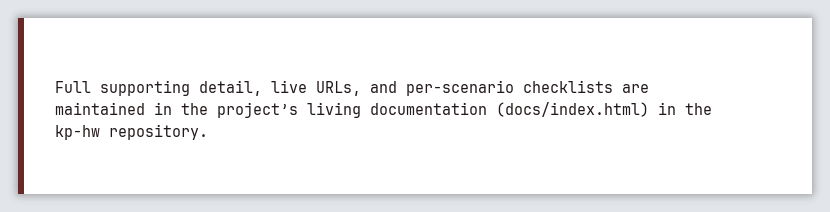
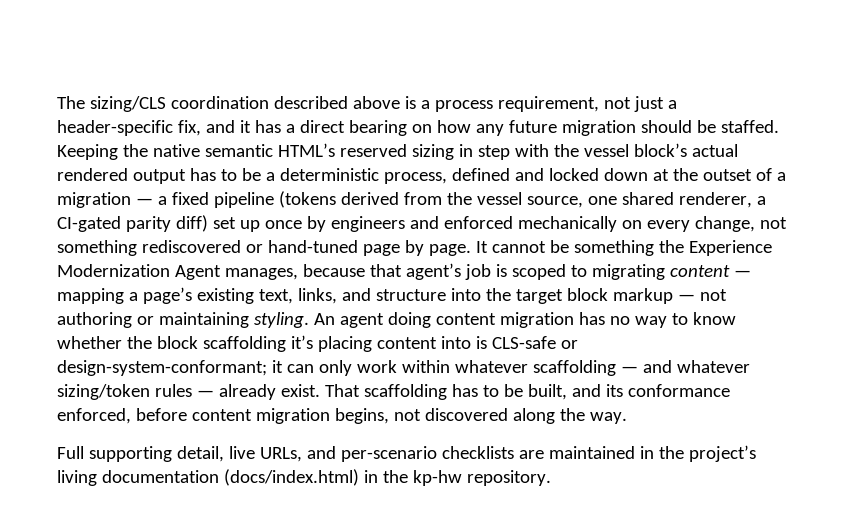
+ The sizing/CLS coordination described above is a process requirement, not just a header-specific fix, and it has a direct bearing on how any future migration should be staffed. Keeping the native semantic HTML’s reserved sizing in step with the vessel block’s actual rendered output has to be a deterministic process, defined and locked down at the outset of a migration — a fixed pipeline (tokens derived from the vessel source, one shared renderer, a CI-gated parity diff) set up once by engineers and enforced mechanically on every change, not something rediscovered or hand-tuned page by page. It cannot be something the Experience Modernization Agent manages, because that agent’s job is scoped to migrating content — mapping a page’s existing text, links, and structure into the target block markup — not authoring or maintaining styling. An agent doing content migration has no way to know whether the block scaffolding it’s placing content into is CLS-safe or design-system-conformant; it can only work within whatever scaffolding — and whatever sizing/token rules — already exist. That scaffolding has to be built, and its conformance enforced, before content migration begins, not discovered along the way.

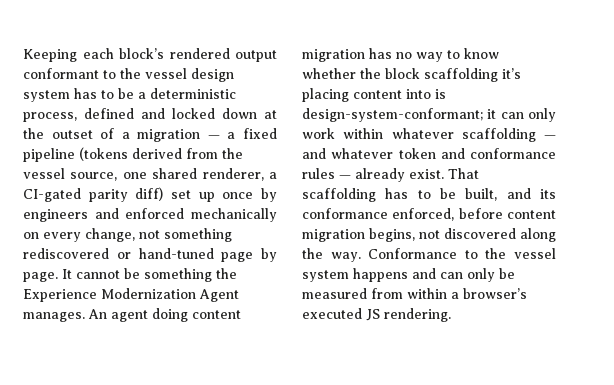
- The sizing/CLS coordination described above is a process requirement, not just a header-specific fix, and it has a direct bearing on how any future migration should be staffed. Keeping the native semantic HTML’s reserved sizing in step with the vessel block’s actual rendered output has to be a deterministic process, defined and locked down at the outset of a migration — a fixed pipeline (tokens derived from the vessel source, one shared renderer, a CI-gated parity diff) set up once by engineers and enforced mechanically on every change, not something rediscovered or hand-tuned page by page.
+ Keeping each block’s rendered output conformant to the vessel design system has to be a deterministic process, defined and locked down at the outset of a migration — a fixed pipeline (tokens derived from the vessel source, one shared renderer, a CI-gated parity diff) set up once by engineers and enforced mechanically on every change, not something rediscovered or hand-tuned page by page.
- It cannot be something the Experience Modernization Agent manages, because that agent’s job is scoped to migrating content — mapping a page’s existing text, links, and structure into the target block markup — not authoring or maintaining styling.
+ It cannot be something the Experience Modernization Agent manages.
- An agent doing content migration has no way to know whether the block scaffolding it’s placing content into is CLS-safe or design-system-conformant; it can only work within whatever scaffolding — and whatever sizing/token rules — already exist.
+ An agent doing content migration has no way to know whether the block scaffolding it’s placing content into is design-system-conformant; it can only work within whatever scaffolding — and whatever token and conformance rules — already exist.
- That scaffolding has to be built, and its conformance enforced, before content migration begins, not discovered along the way.
- Full supporting detail, live URLs, and per-scenario checklists are maintained in the project’s living documentation (docs/index.html) in the kp-hw repository.
+ That scaffolding has to be built, and its conformance enforced, before content migration begins, not discovered along the way. Conformance to the vessel system happens and can only be measured from within a browser’s executed JS rendering.

